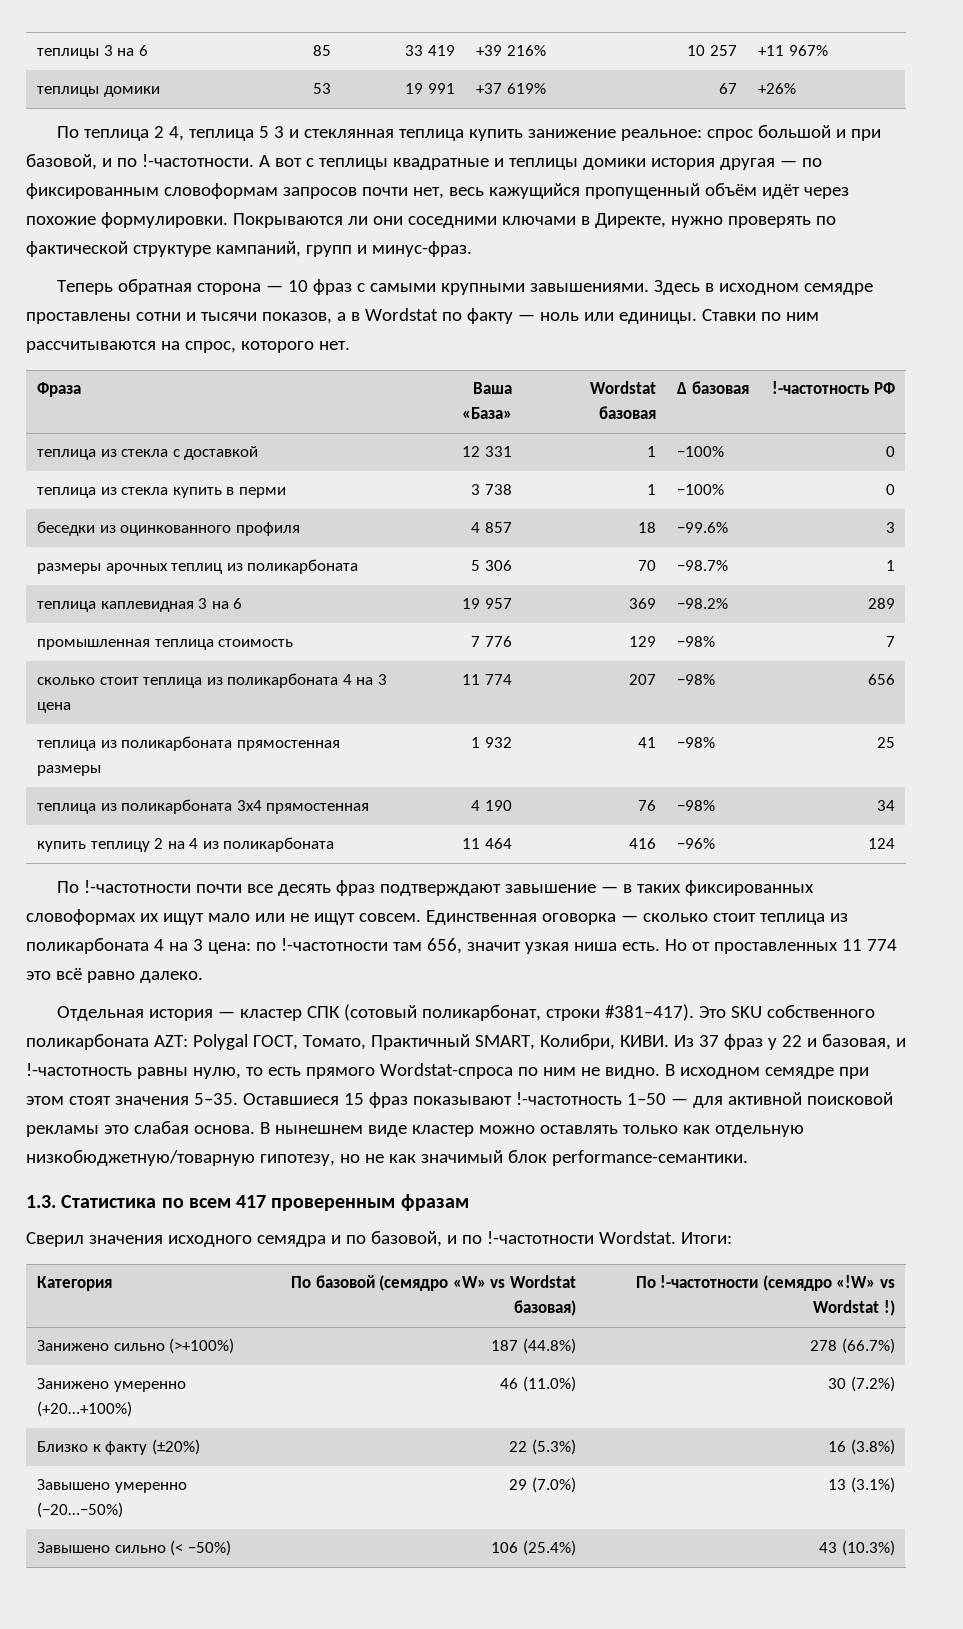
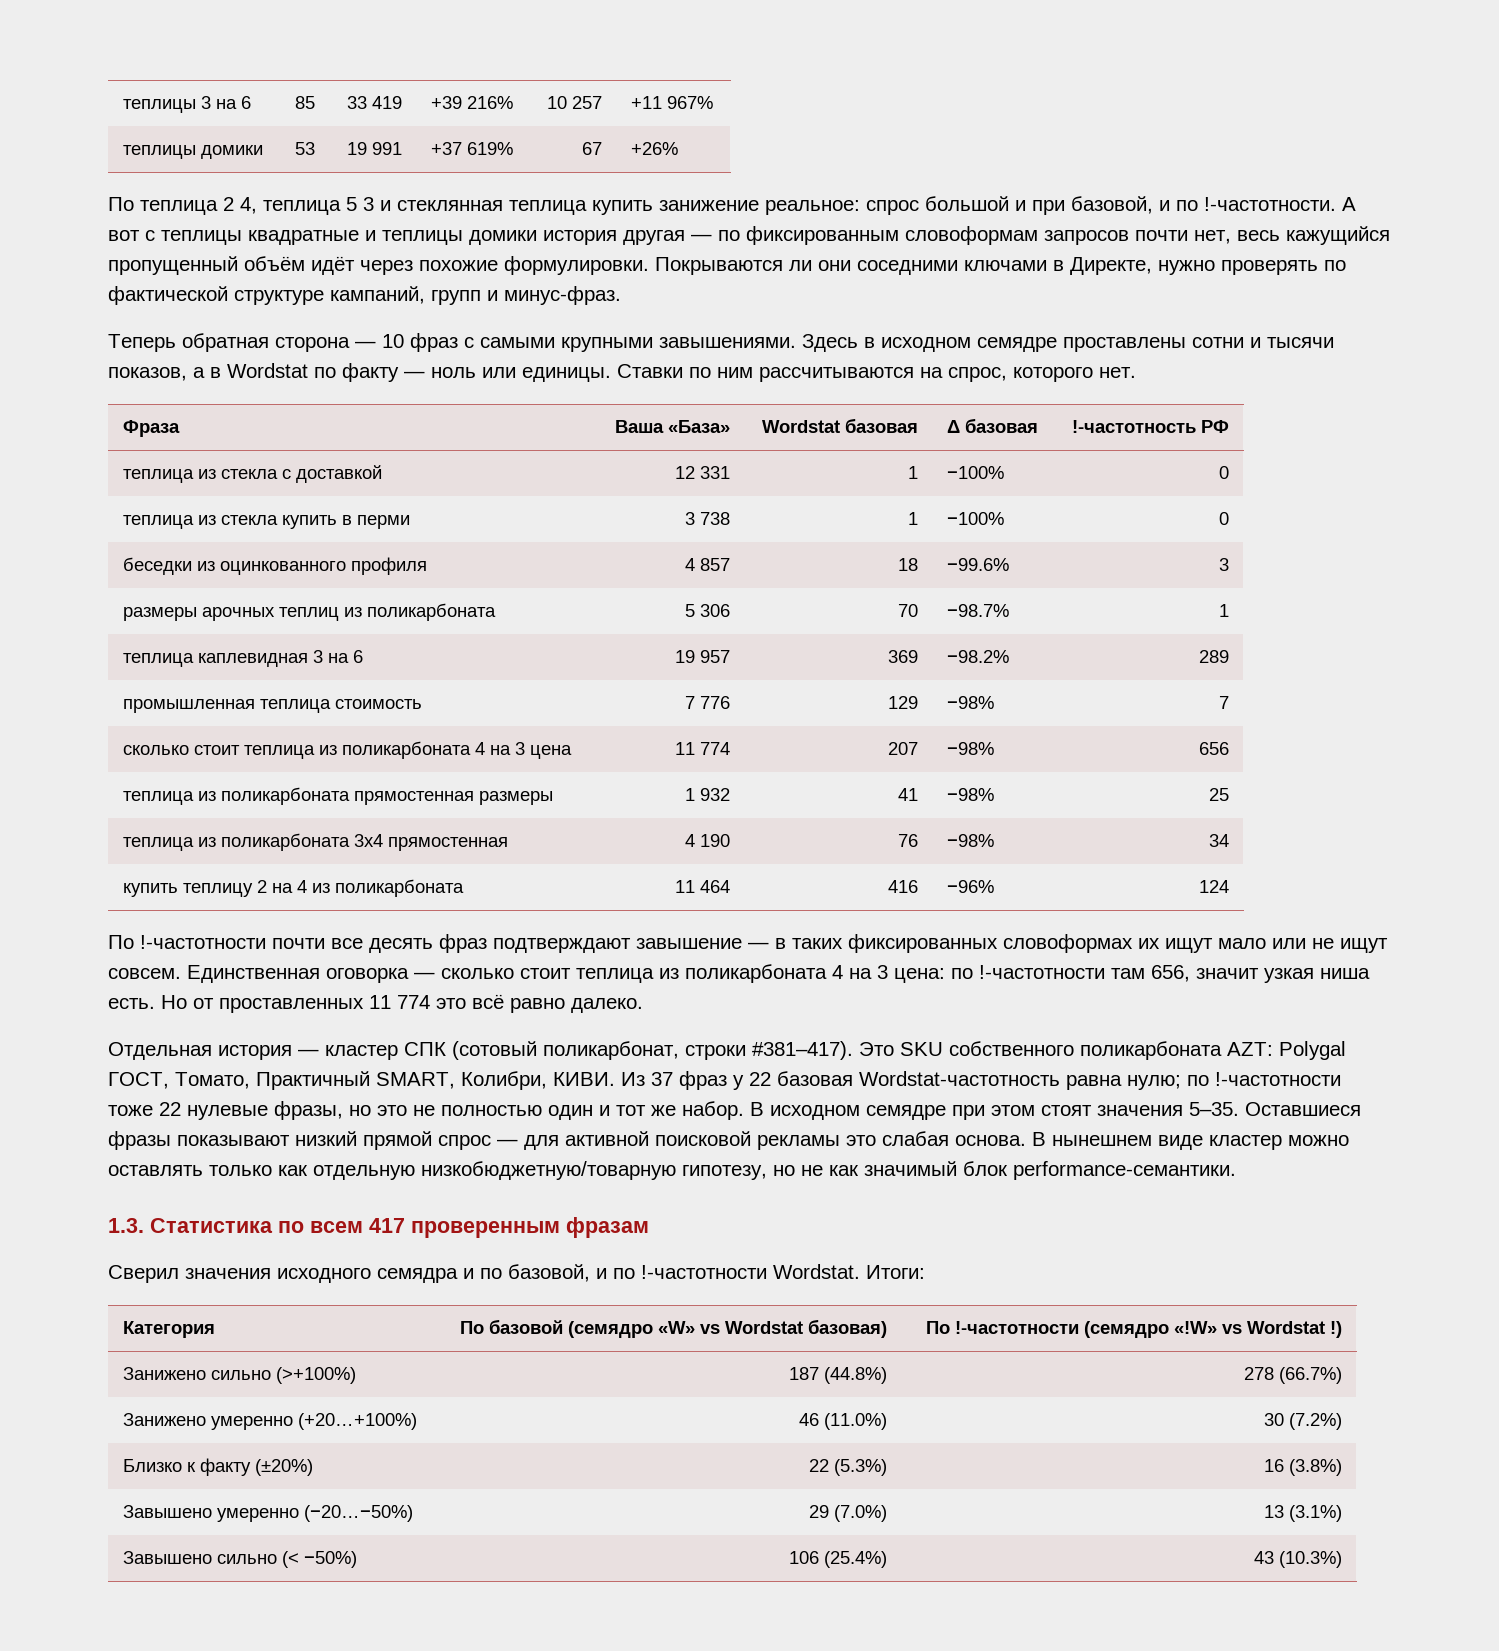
- Из 37 фраз у 22 и базовая, и !-частотность равны нулю, то есть прямого Wordstat-спроса по ним не видно.
+ Из 37 фраз у 22 базовая Wordstat-частотность равна нулю; по !-частотности тоже 22 нулевые фразы, но это не полностью один и тот же набор.
- Оставшиеся 15 фраз показывают !-частотность 1–50 — для активной поисковой рекламы это слабая основа.
+ Оставшиеся фразы показывают низкий прямой спрос — для активной поисковой рекламы это слабая основа.

